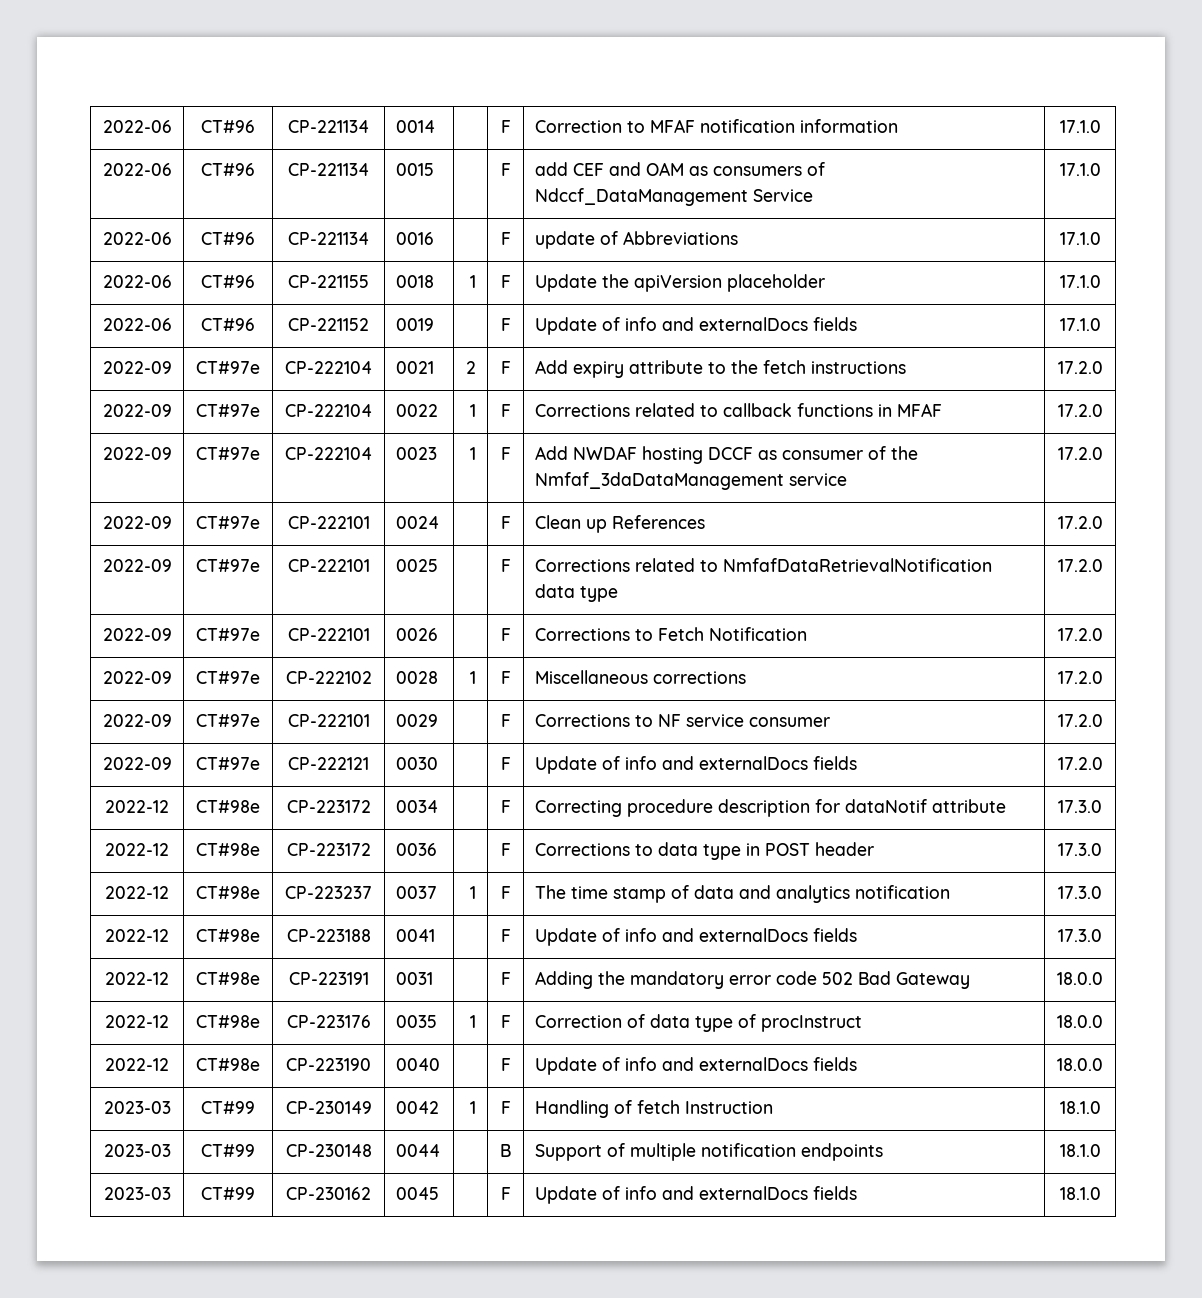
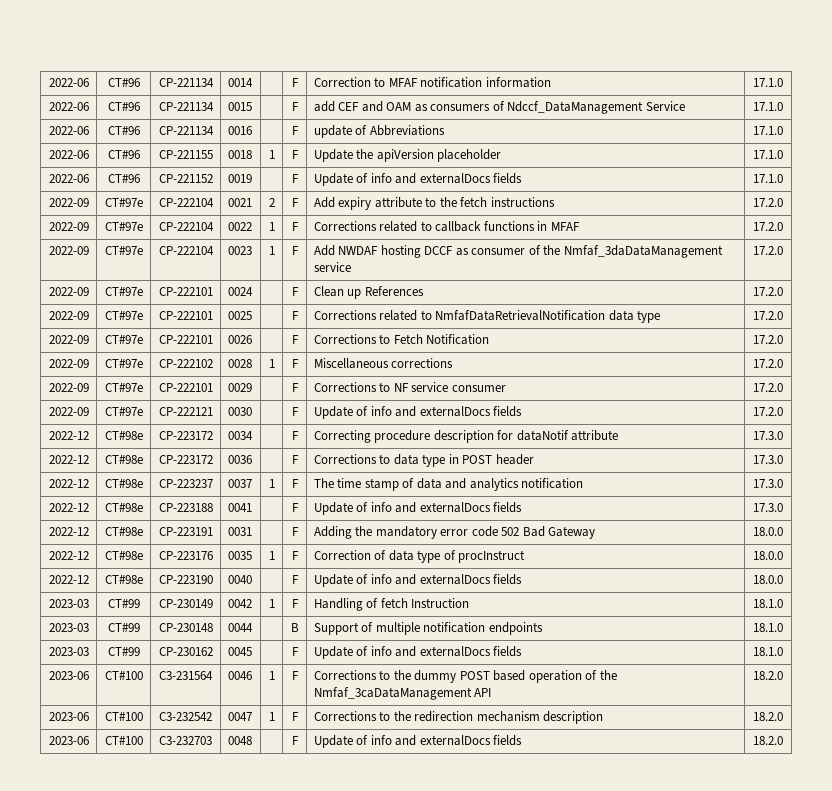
+ 2023-06 | CT#100 | C3-231564 | 0046 | 1 | F | Corrections to the dummy POST based operation of the Nmfaf_3caDataManagement API | 18.2.0
+ 2023-06 | CT#100 | C3-232542 | 0047 | 1 | F | Corrections to the redirection mechanism description | 18.2.0
+ 2023-06 | CT#100 | C3-232703 | 0048 | | F | Update of info and externalDocs fields | 18.2.0

